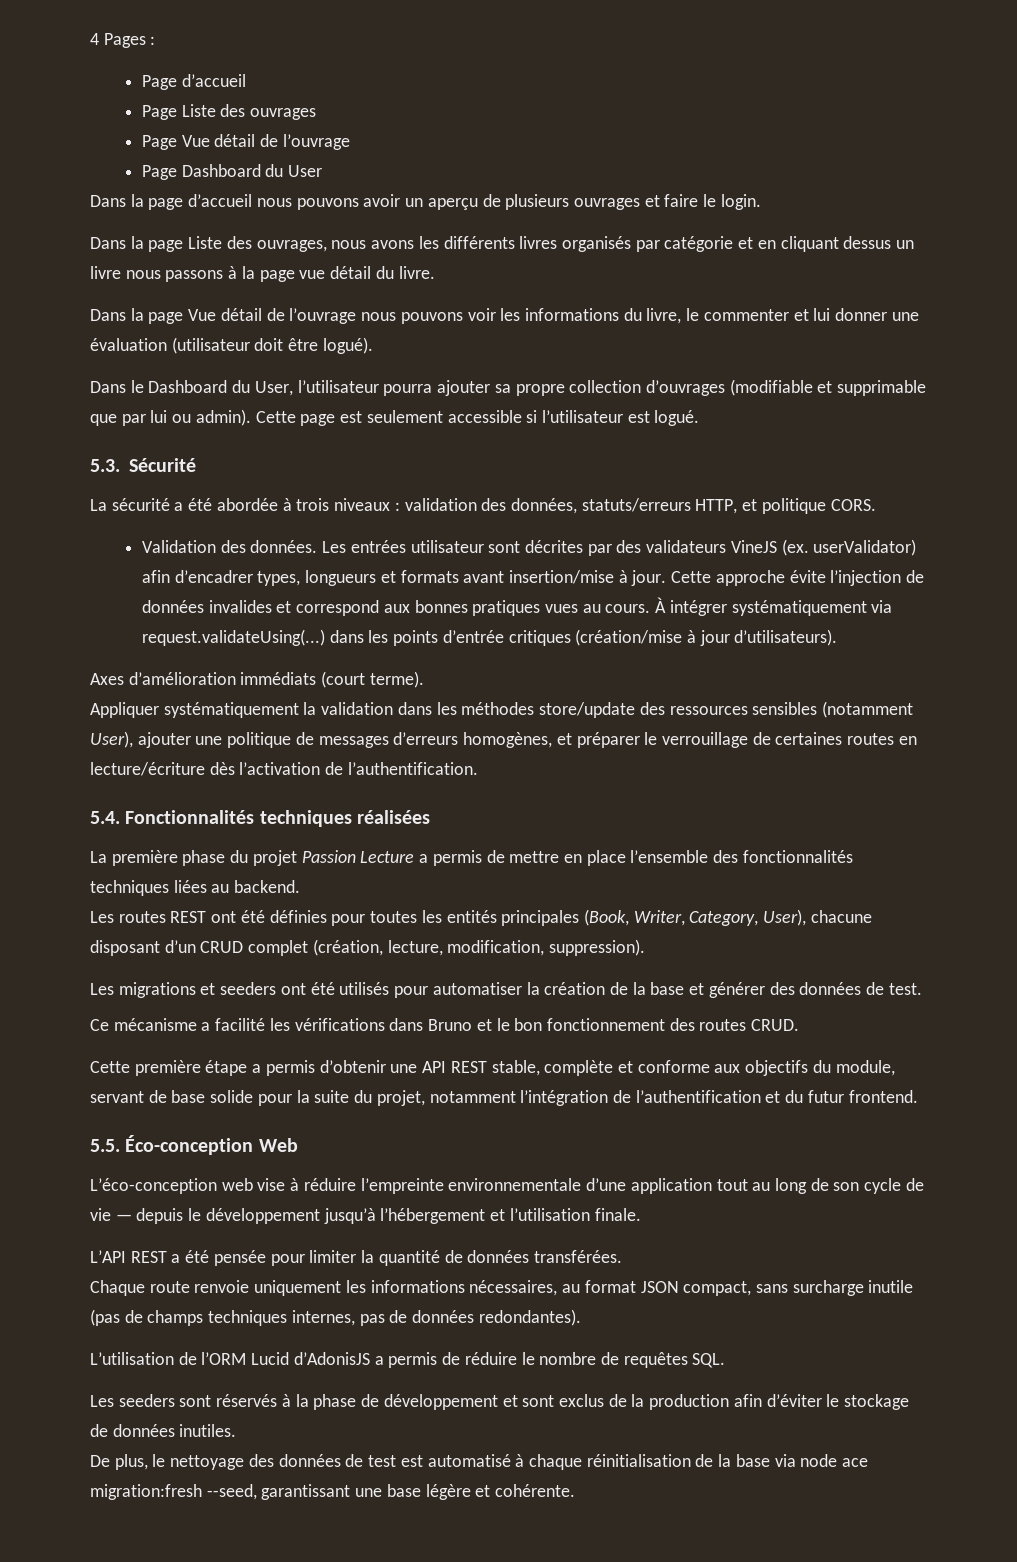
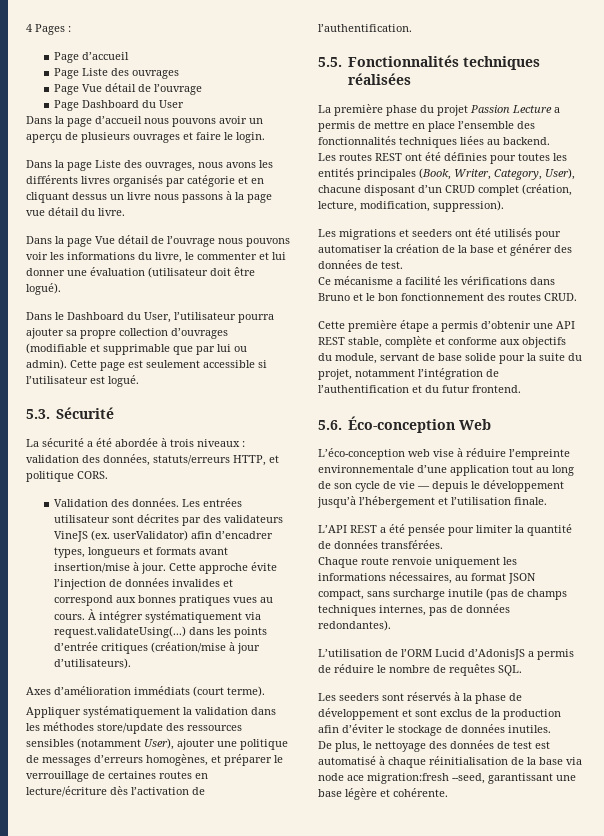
- 5.4. Fonctionnalités techniques réalisées
+ 5.5. Fonctionnalités techniques réalisées
- 5.5. Éco-conception Web
+ 5.6. Éco-conception Web

